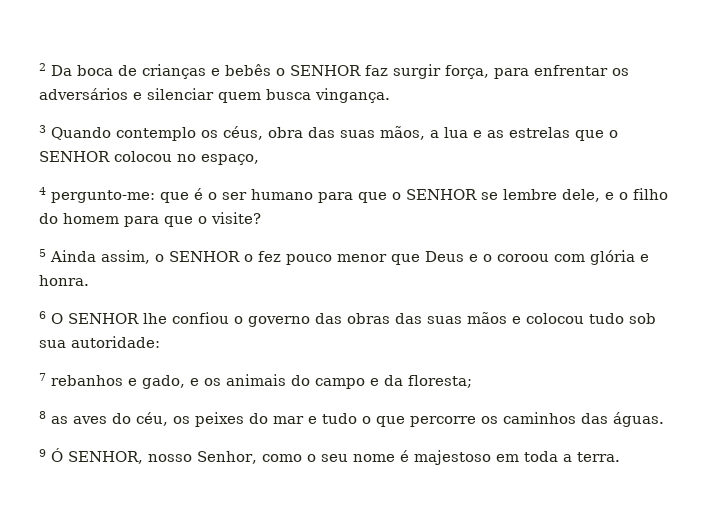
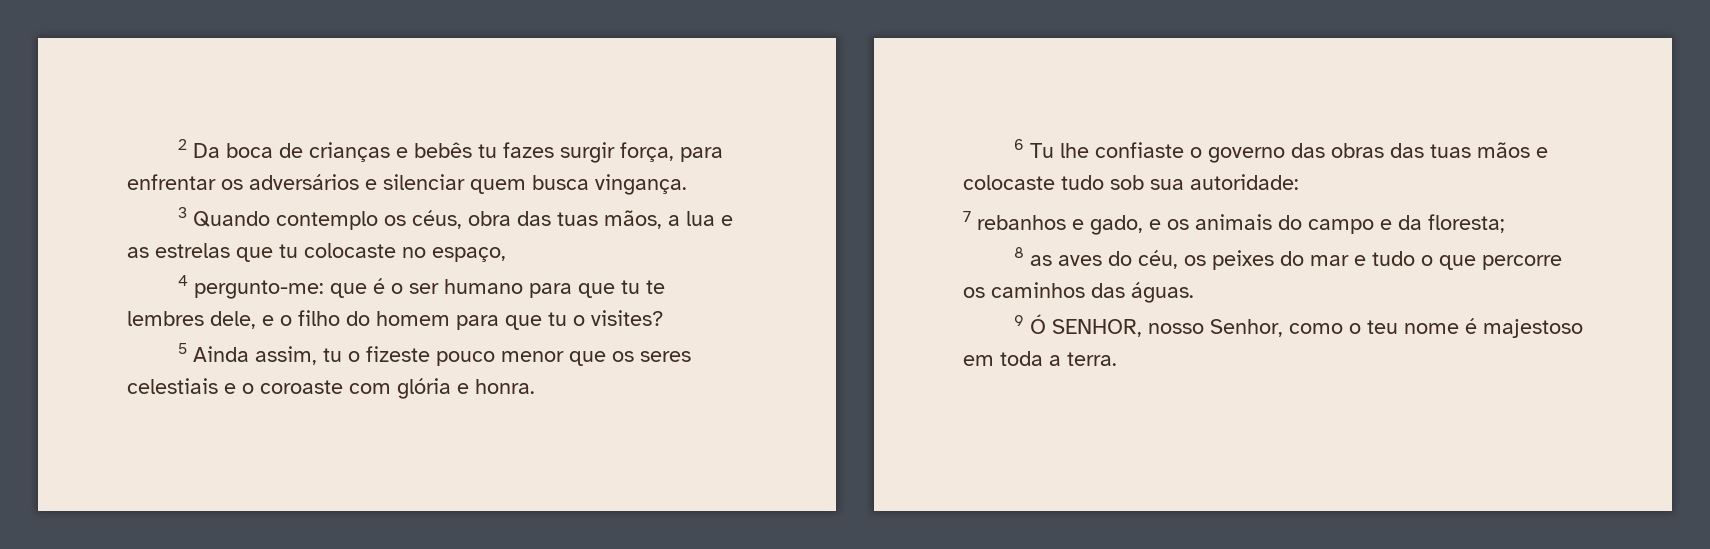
- 2 Da boca de crianças e bebês o SENHOR faz surgir força, para enfrentar os adversários e silenciar quem busca vingança.
+ 2 Da boca de crianças e bebês tu fazes surgir força, para enfrentar os adversários e silenciar quem busca vingança.
- 3 Quando contemplo os céus, obra das suas mãos, a lua e as estrelas que o SENHOR colocou no espaço,
+ 3 Quando contemplo os céus, obra das tuas mãos, a lua e as estrelas que tu colocaste no espaço,
- 4 pergunto-me: que é o ser humano para que o SENHOR se lembre dele, e o filho do homem para que o visite?
+ 4 pergunto-me: que é o ser humano para que tu te lembres dele, e o filho do homem para que tu o visites?
- 5 Ainda assim, o SENHOR o fez pouco menor que Deus e o coroou com glória e honra.
+ 5 Ainda assim, tu o fizeste pouco menor que os seres celestiais e o coroaste com glória e honra.
- 6 O SENHOR lhe confiou o governo das obras das suas mãos e colocou tudo sob sua autoridade:
+ 6 Tu lhe confiaste o governo das obras das tuas mãos e colocaste tudo sob sua autoridade:
- 9 Ó SENHOR, nosso Senhor, como o seu nome é majestoso em toda a terra.
+ 9 Ó SENHOR, nosso Senhor, como o teu nome é majestoso em toda a terra.

